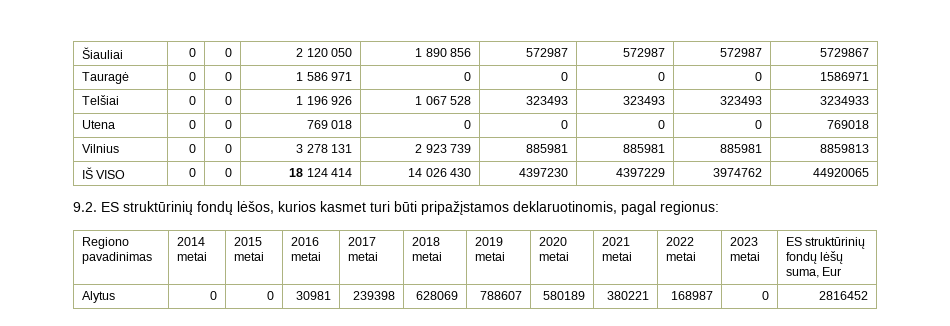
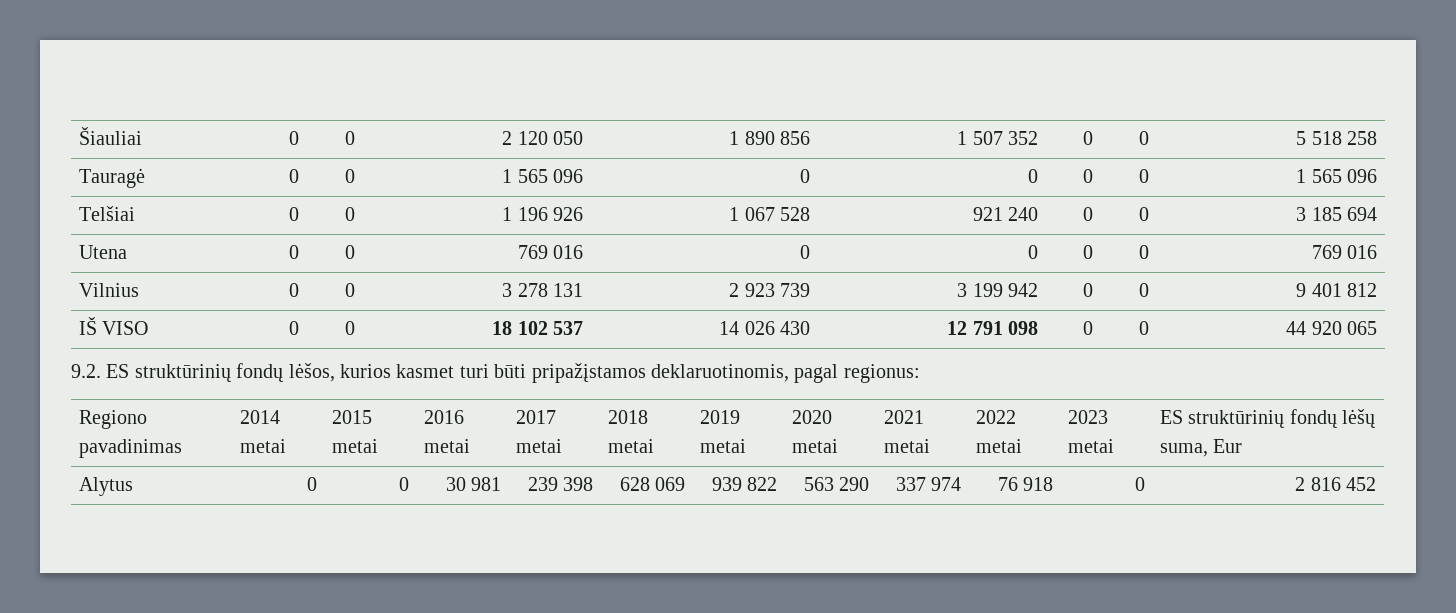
- Šiauliai | 0 | 0 | 2 120 050 | 1 890 856 | 572987 | 572987 | 572987 | 5729867
+ Šiauliai | 0 | 0 | 2 120 050 | 1 890 856 | 1 507 352 | 0 | 0 | 5 518 258
- Tauragė | 0 | 0 | 1 586 971 | 0 | 0 | 0 | 0 | 1586971
+ Tauragė | 0 | 0 | 1 565 096 | 0 | 0 | 0 | 0 | 1 565 096
- Telšiai | 0 | 0 | 1 196 926 | 1 067 528 | 323493 | 323493 | 323493 | 3234933
+ Telšiai | 0 | 0 | 1 196 926 | 1 067 528 | 921 240 | 0 | 0 | 3 185 694
- Utena | 0 | 0 | 769 018 | 0 | 0 | 0 | 0 | 769018
+ Utena | 0 | 0 | 769 016 | 0 | 0 | 0 | 0 | 769 016
- Vilnius | 0 | 0 | 3 278 131 | 2 923 739 | 885981 | 885981 | 885981 | 8859813
+ Vilnius | 0 | 0 | 3 278 131 | 2 923 739 | 3 199 942 | 0 | 0 | 9 401 812
- IŠ VISO | 0 | 0 | 18 124 414 | 14 026 430 | 4397230 | 4397229 | 3974762 | 44920065
+ IŠ VISO | 0 | 0 | 18 102 537 | 14 026 430 | 12 791 098 | 0 | 0 | 44 920 065
- Alytus | 0 | 0 | 30981 | 239398 | 628069 | 788607 | 580189 | 380221 | 168987 | 0 | 2816452
+ Alytus | 0 | 0 | 30 981 | 239 398 | 628 069 | 939 822 | 563 290 | 337 974 | 76 918 | 0 | 2 816 452

